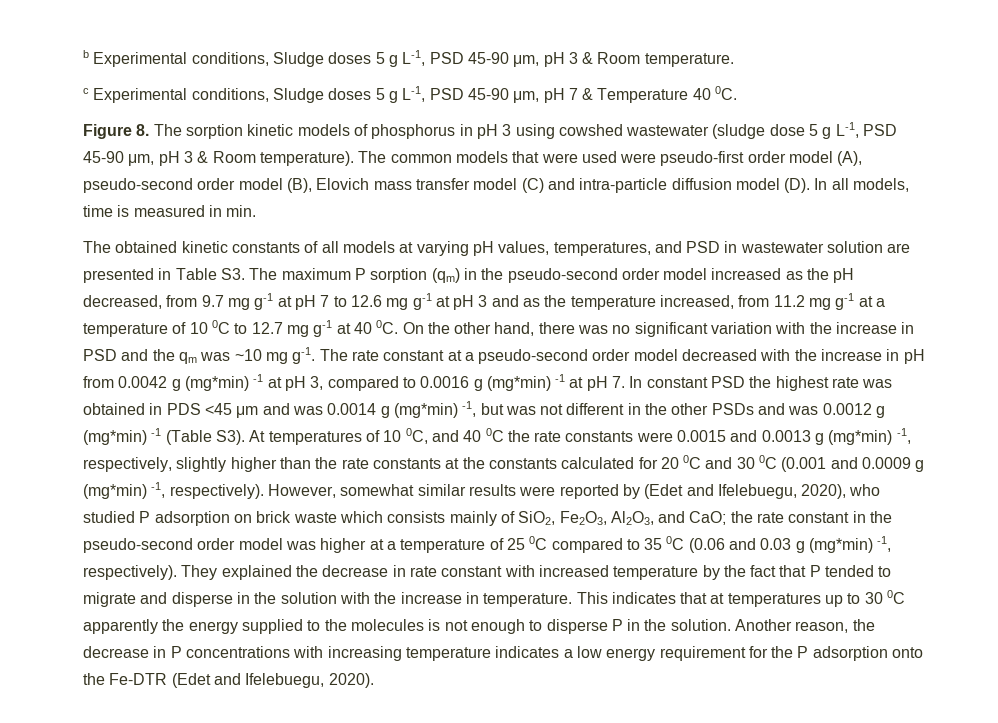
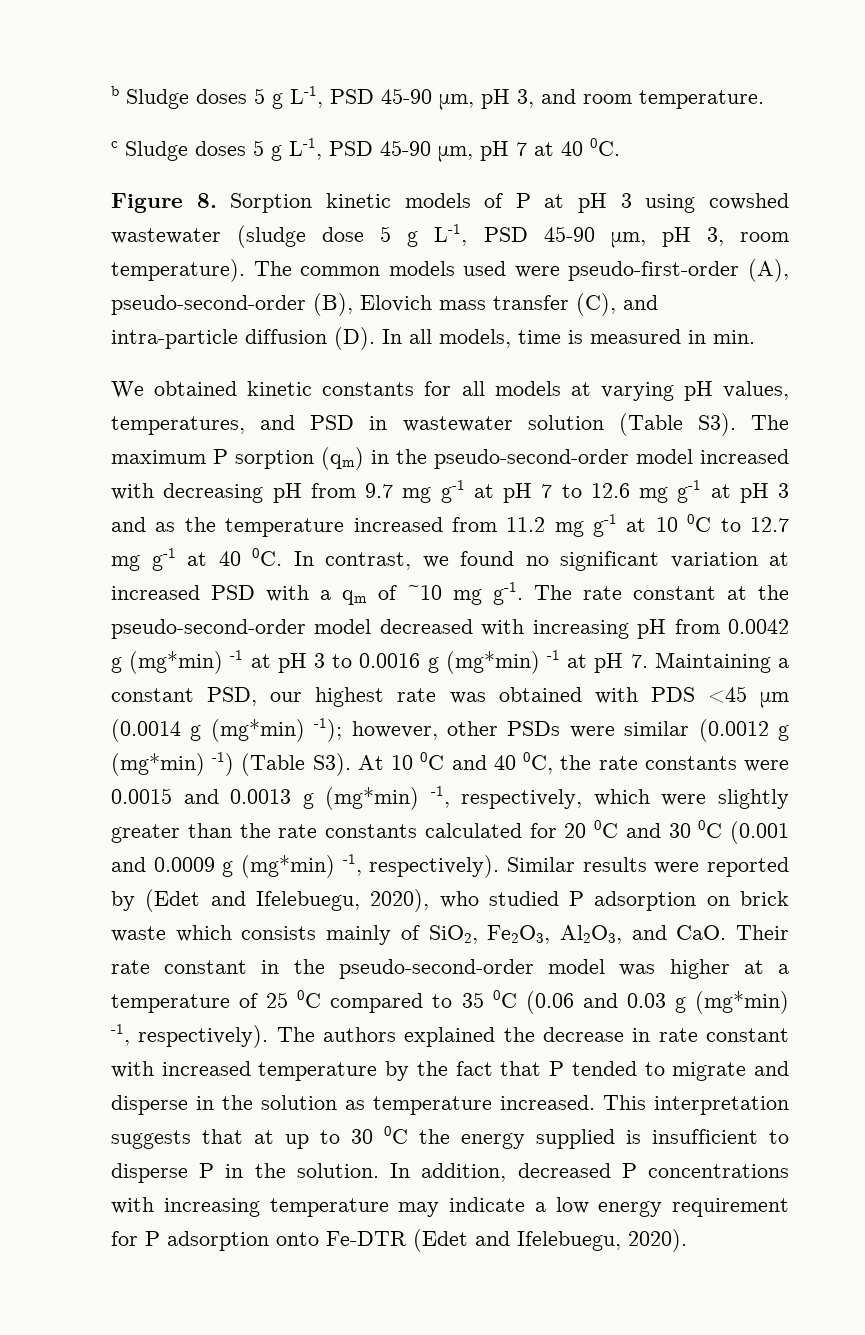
- b Experimental conditions, Sludge doses 5 g L-1, PSD 45-90 μm, pH 3 & Room temperature.
+ b Sludge doses 5 g L-1, PSD 45-90 μm, pH 3, and room temperature.
- c Experimental conditions, Sludge doses 5 g L-1, PSD 45-90 μm, pH 7 & Temperature 40 0C.
+ c Sludge doses 5 g L-1, PSD 45-90 μm, pH 7 at 40 0C.
- Figure 8. The sorption kinetic models of phosphorus in pH 3 using cowshed wastewater (sludge dose 5 g L-1, PSD 45-90 μm, pH 3 & Room temperature).
+ Figure 8. Sorption kinetic models of P at pH 3 using cowshed wastewater (sludge dose 5 g L-1, PSD 45-90 μm, pH 3, room temperature).
- The common models that were used were pseudo-first order model (A), pseudo-second order model (B), Elovich mass transfer model (C) and intra-particle diffusion model (D). In all models, time is measured in min.
+ The common models used were pseudo-first-order (A), pseudo-second-order (B), Elovich mass transfer (C), and intra-particle diffusion (D). In all models, time is measured in min.
- The obtained kinetic constants of all models at varying pH values, temperatures, and PSD in wastewater solution are presented in Table S3. The maximum P sorption (qm) in the pseudo-second order model increased as the pH decreased, from 9.7 mg g-1 at pH 7 to 12.6 mg g-1 at pH 3 and as the temperature increased, from 11.2 mg g-1 at a temperature of 10 0C to 12.7 mg g-1 at 40 0C.
+ We obtained kinetic constants for all models at varying pH values, temperatures, and PSD in wastewater solution (Table S3). The maximum P sorption (qm) in the pseudo-second-order model increased with decreasing pH from 9.7 mg g-1 at pH 7 to 12.6 mg g-1 at pH 3 and as the temperature increased from 11.2 mg g-1 at 10 0C to 12.7 mg g-1 at 40 0C.
- On the other hand, there was no significant variation with the increase in PSD and the qm was ~10 mg g-1.
+ In contrast, we found no significant variation at increased PSD with a qm of ~10 mg g-1.
- The rate constant at a pseudo-second order model decreased with the increase in pH from 0.0042 g (mg*min) -1 at pH 3, compared to 0.0016 g (mg*min) -1 at pH 7. In constant PSD the highest rate was obtained in PDS <45 μm and was 0.0014 g (mg*min) -1, but was not different in the other PSDs and was 0.0012 g (mg*min) -1 (Table S3). At temperatures of 10 0C, and 40 0C the rate constants were 0.0015 and 0.0013 g (mg*min) -1, respectively, slightly higher than the rate constants at the constants calculated for 20 0C and 30 0C (0.001 and 0.0009 g (mg*min) -1, respectively).
+ The rate constant at the pseudo-second-order model decreased with increasing pH from 0.0042 g (mg*min) -1 at pH 3 to 0.0016 g (mg*min) -1 at pH 7. Maintaining a constant PSD, our highest rate was obtained with PDS <45 μm (0.0014 g (mg*min) -1); however, other PSDs were similar (0.0012 g (mg*min) -1) (Table S3). At 10 0C and 40 0C, the rate constants were 0.0015 and 0.0013 g (mg*min) -1, respectively, which were slightly greater than the rate constants calculated for 20 0C and 30 0C (0.001 and 0.0009 g (mg*min) -1, respectively).
- However, somewhat similar results were reported by (Edet and Ifelebuegu, 2020), who studied P adsorption on brick waste which consists mainly of SiO2, Fe2O3, Al2O3, and CaO; the rate constant in the pseudo-second order model was higher at a temperature of 25 0C compared to 35 0C (0.06 and 0.03 g (mg*min) -1, respectively).
+ Similar results were reported by (Edet and Ifelebuegu, 2020), who studied P adsorption on brick waste which consists mainly of SiO2, Fe2O3, Al2O3, and CaO. Their rate constant in the pseudo-second-order model was higher at a temperature of 25 0C compared to 35 0C (0.06 and 0.03 g (mg*min) -1, respectively).
- They explained the decrease in rate constant with increased temperature by the fact that P tended to migrate and disperse in the solution with the increase in temperature. This indicates that at temperatures up to 30 0C apparently the energy supplied to the molecules is not enough to disperse P in the solution.
+ The authors explained the decrease in rate constant with increased temperature by the fact that P tended to migrate and disperse in the solution as temperature increased. This interpretation suggests that at up to 30 0C the energy supplied is insufficient to disperse P in the solution.
- Another reason, the decrease in P concentrations with increasing temperature indicates a low energy requirement for the P adsorption onto the Fe-DTR (Edet and Ifelebuegu, 2020).
+ In addition, decreased P concentrations with increasing temperature may indicate a low energy requirement for P adsorption onto Fe-DTR (Edet and Ifelebuegu, 2020).

